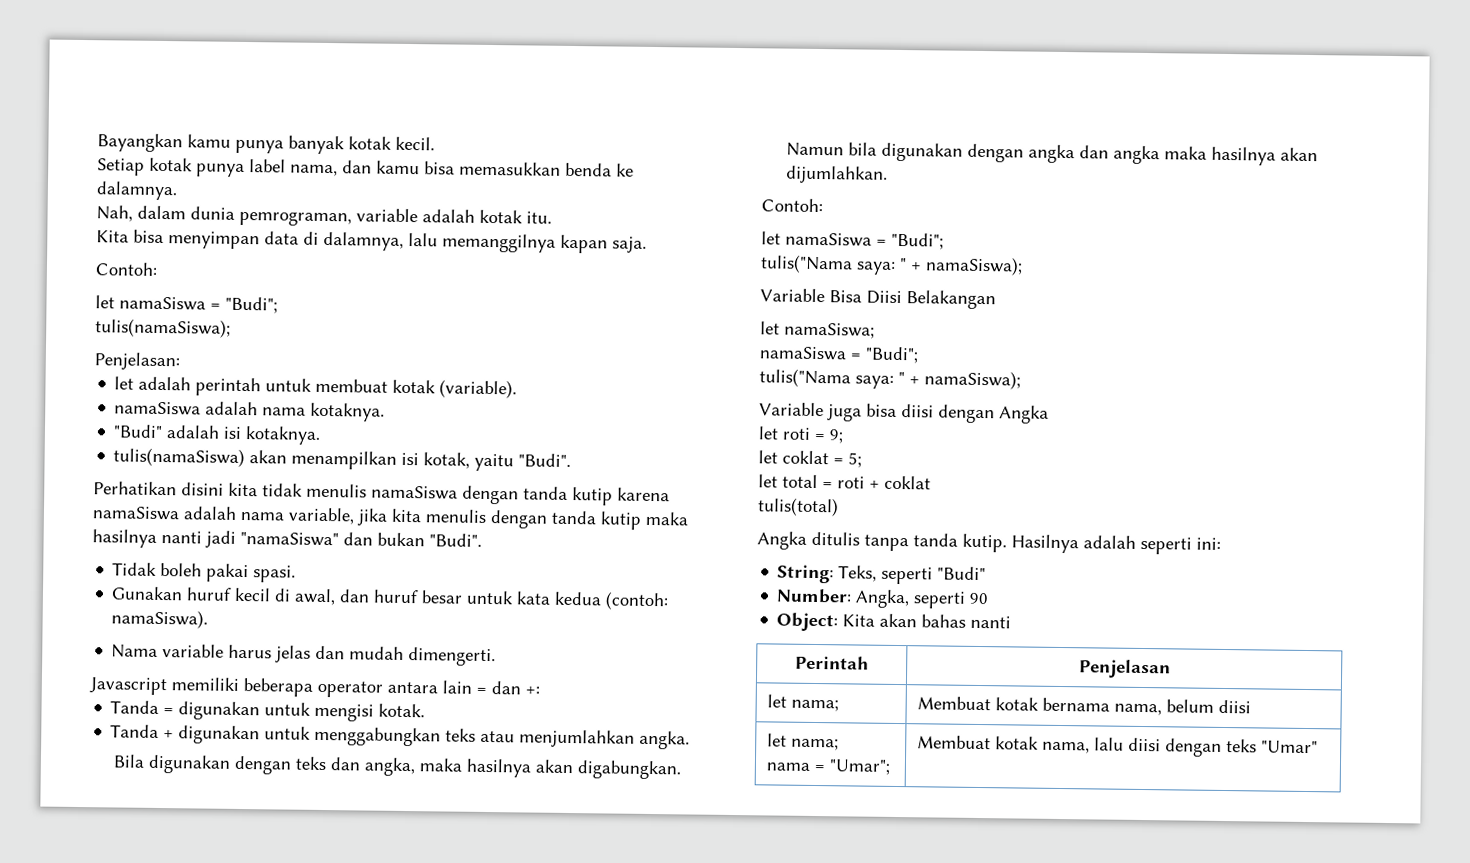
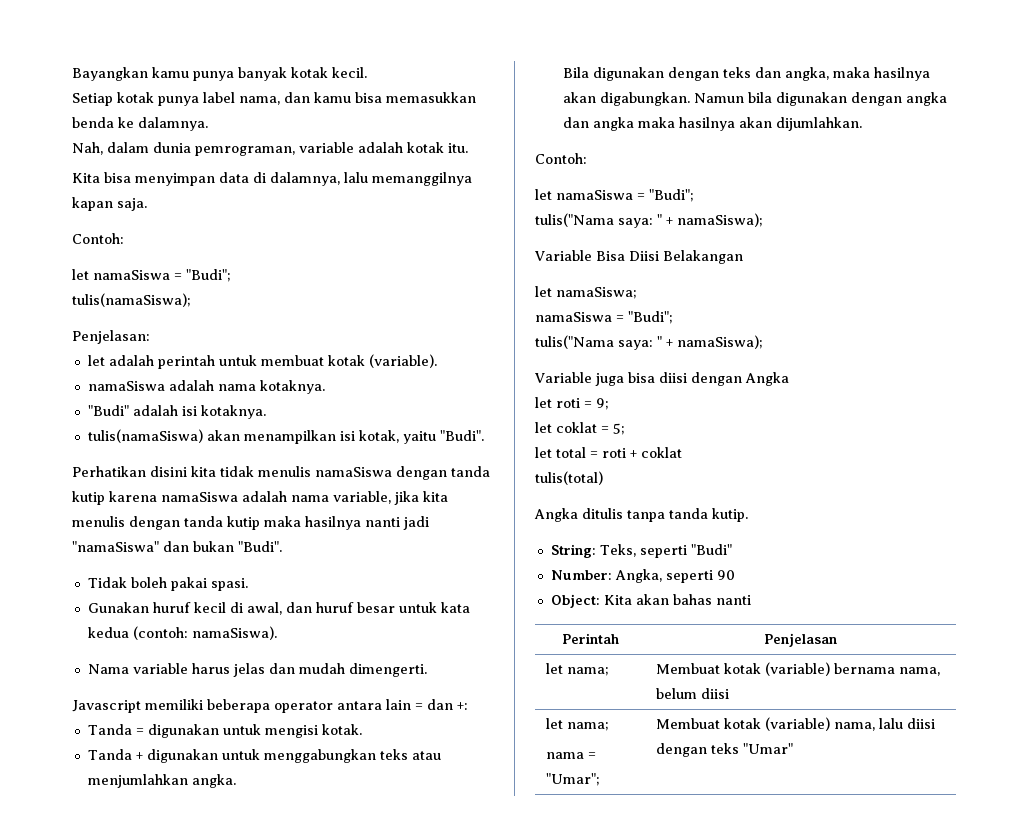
- Hasilnya adalah seperti ini:
- let nama; | Membuat kotak bernama nama, belum diisi
+ let nama; | Membuat kotak (variable) bernama nama, belum diisi
  let nama;
- nama = "Umar"; | Membuat kotak nama, lalu diisi dengan teks "Umar"
+ nama = "Umar"; | Membuat kotak (variable) nama, lalu diisi dengan teks "Umar"

